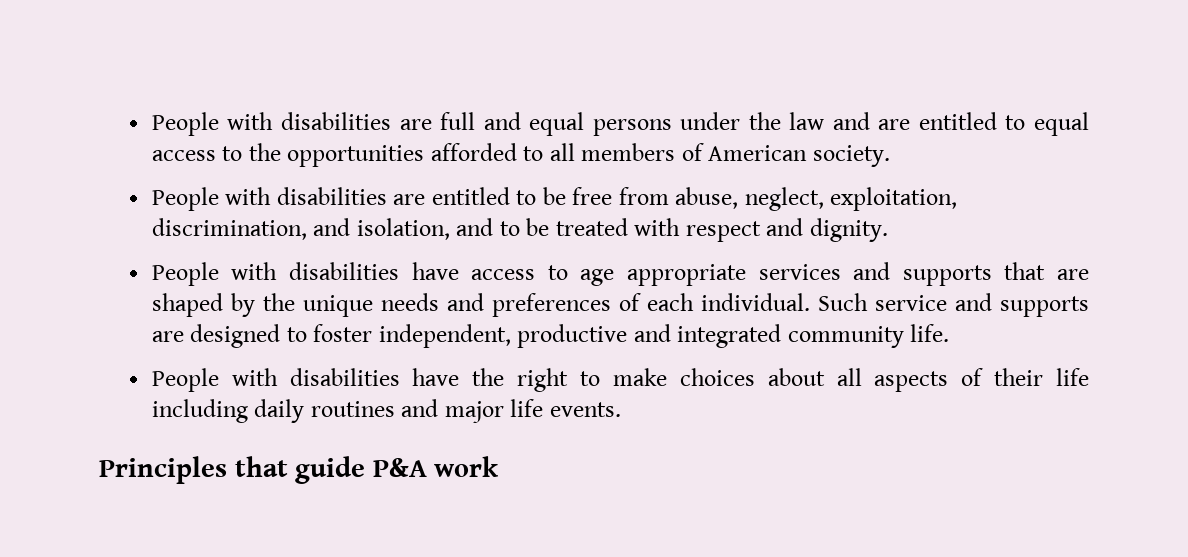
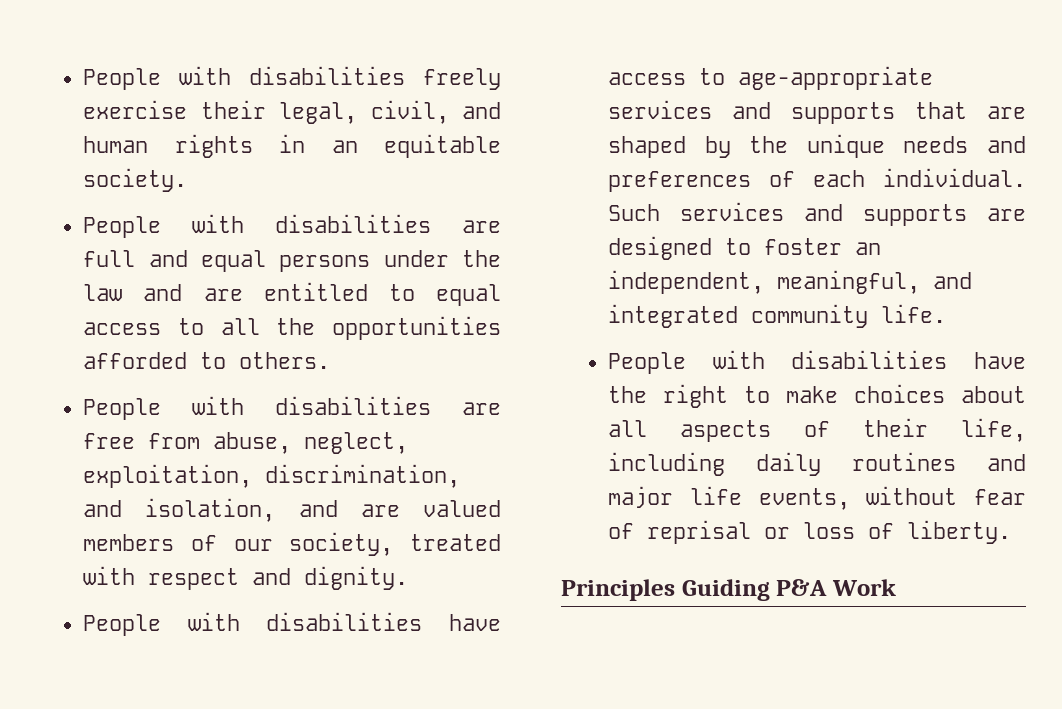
- People with disabilities are full and equal persons under the law and are entitled to equal access to the opportunities afforded to all members of American society.
- People with disabilities are entitled to be free from abuse, neglect, exploitation, discrimination, and isolation, and to be treated with respect and dignity.
+ People with disabilities freely exercise their legal, civil, and human rights in an equitable society.
+ People with disabilities are full and equal persons under the law and are entitled to equal access to all the opportunities afforded to others.
+ People with disabilities are free from abuse, neglect, exploitation, discrimination, and isolation, and are valued members of our society, treated with respect and dignity.
- People with disabilities have access to age appropriate services and supports that are shaped by the unique needs and preferences of each individual.
+ People with disabilities have access to age-appropriate services and supports that are shaped by the unique needs and preferences of each individual.
- Such service and supports are designed to foster independent, productive and integrated community life.
+ Such services and supports are designed to foster an independent, meaningful, and integrated community life.
- People with disabilities have the right to make choices about all aspects of their life including daily routines and major life events.
- Principles that guide P&A work
+ People with disabilities have the right to make choices about all aspects of their life, including daily routines and major life events, without fear of reprisal or loss of liberty.
+ Principles Guiding P&A Work

